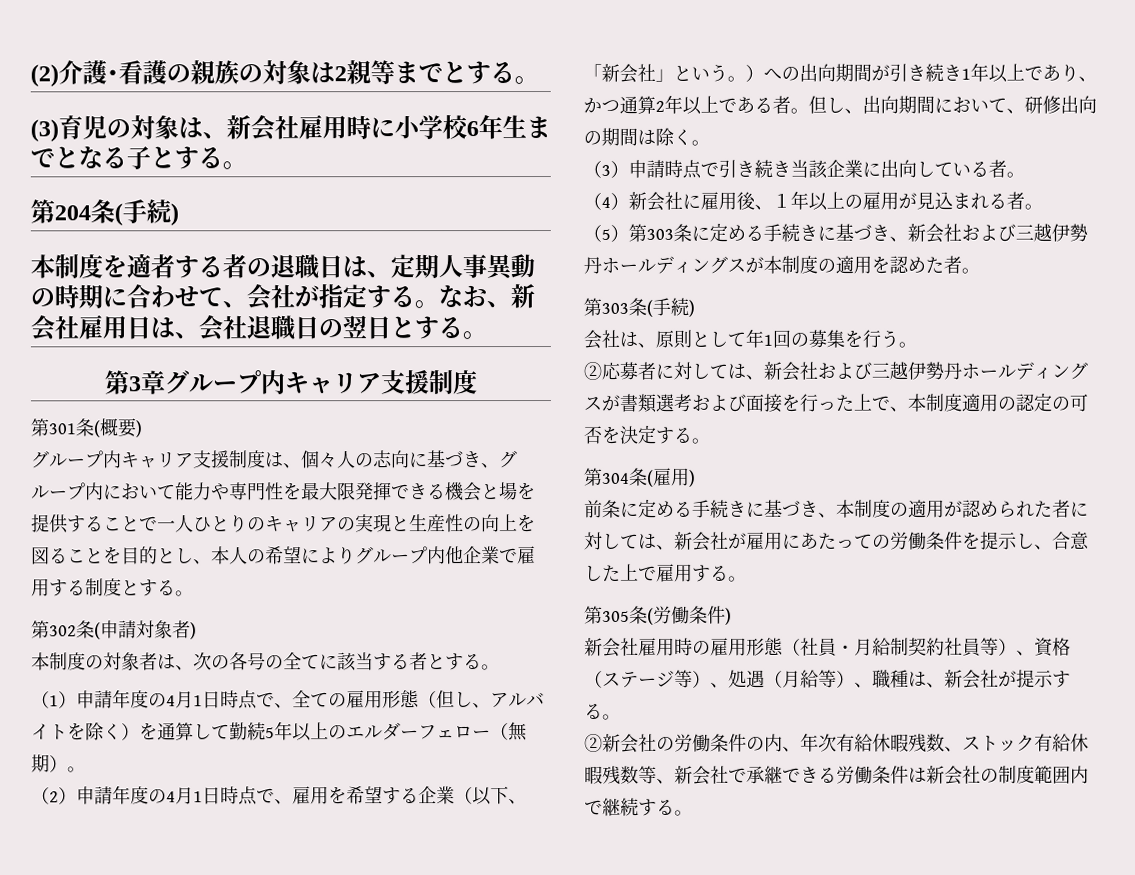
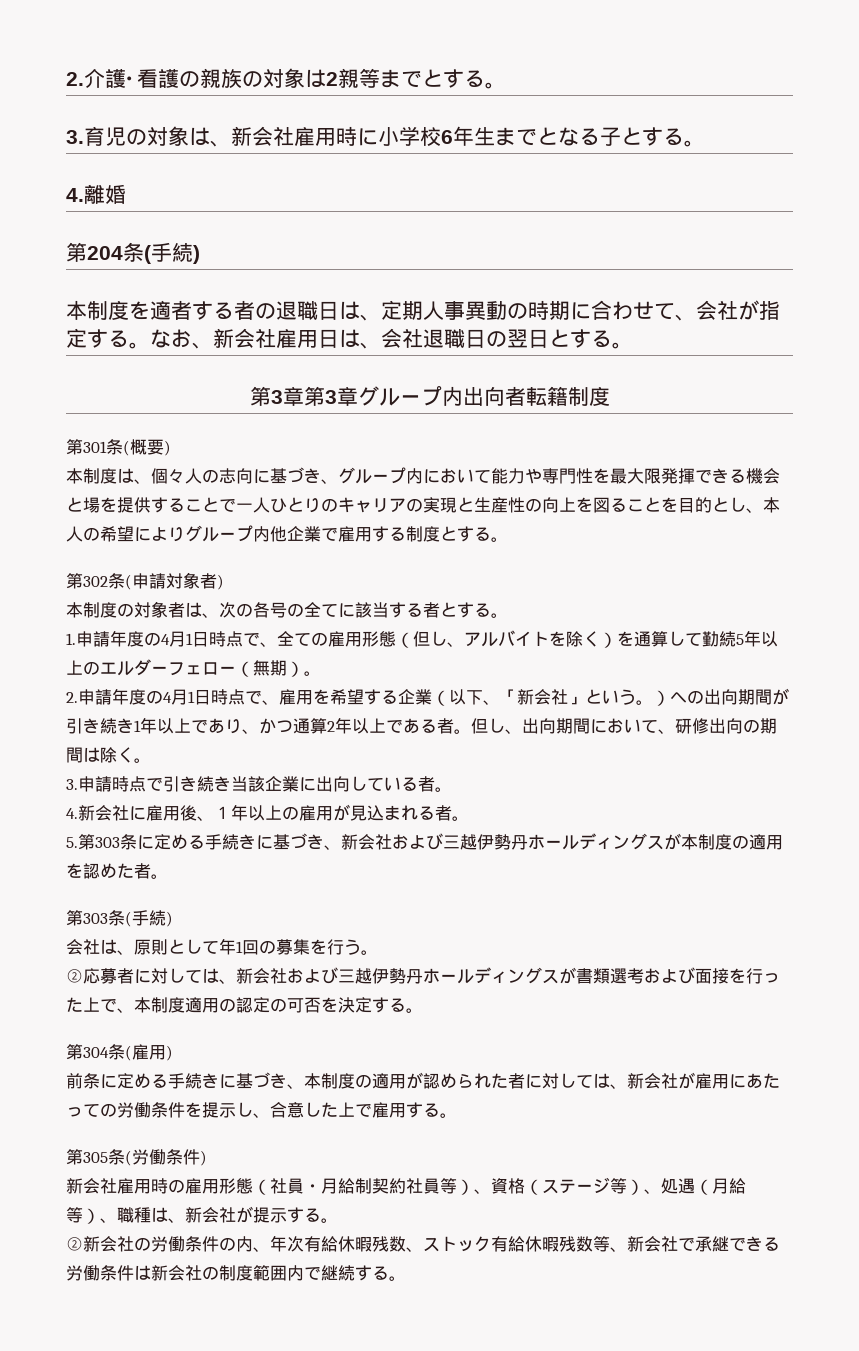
- (2)介護･看護の親族の対象は2親等までとする。
+ 2.介護･看護の親族の対象は2親等までとする。
- (3)育児の対象は、新会社雇用時に小学校6年生までとなる子とする。
+ 3.育児の対象は、新会社雇用時に小学校6年生までとなる子とする。
+ 4.離婚
- 第3章グループ内キャリア支援制度
+ 第3章第3章グループ内出向者転籍制度
- グループ内キャリア支援制度は、個々人の志向に基づき、グループ内において能力や専門性を最大限発揮できる機会と場を提供することで一人ひとりのキャリアの実現と生産性の向上を図ることを目的とし、本人の希望によりグループ内他企業で雇用する制度とする。
+ 本制度は、個々人の志向に基づき、グループ内において能力や専門性を最大限発揮できる機会と場を提供することで一人ひとりのキャリアの実現と生産性の向上を図ることを目的とし、本人の希望によりグループ内他企業で雇用する制度とする。
- （1）申請年度の4月1日時点で、全ての雇用形態（但し、アルバイトを除く）を通算して勤続5年以上のエルダーフェロー（無期）。
+ 1.申請年度の4月1日時点で、全ての雇用形態（但し、アルバイトを除く）を通算して勤続5年以上のエルダーフェロー（無期）。
- （2）申請年度の4月1日時点で、雇用を希望する企業（以下、「新会社」という。）への出向期間が引き続き1年以上であり、かつ通算2年以上である者。
+ 2.申請年度の4月1日時点で、雇用を希望する企業（以下、「新会社」という。）への出向期間が引き続き1年以上であり、かつ通算2年以上である者。
- （3）申請時点で引き続き当該企業に出向している者。
+ 3.申請時点で引き続き当該企業に出向している者。
- （4）新会社に雇用後、１年以上の雇用が見込まれる者。
+ 4.新会社に雇用後、１年以上の雇用が見込まれる者。
- （5）第303条に定める手続きに基づき、新会社および三越伊勢丹ホールディングスが本制度の適用を認めた者。
+ 5.第303条に定める手続きに基づき、新会社および三越伊勢丹ホールディングスが本制度の適用を認めた者。

